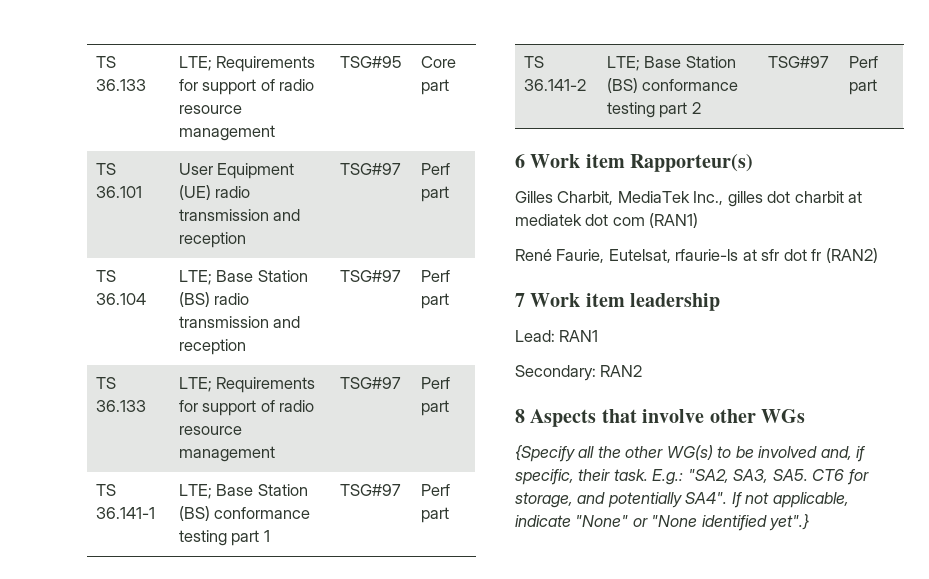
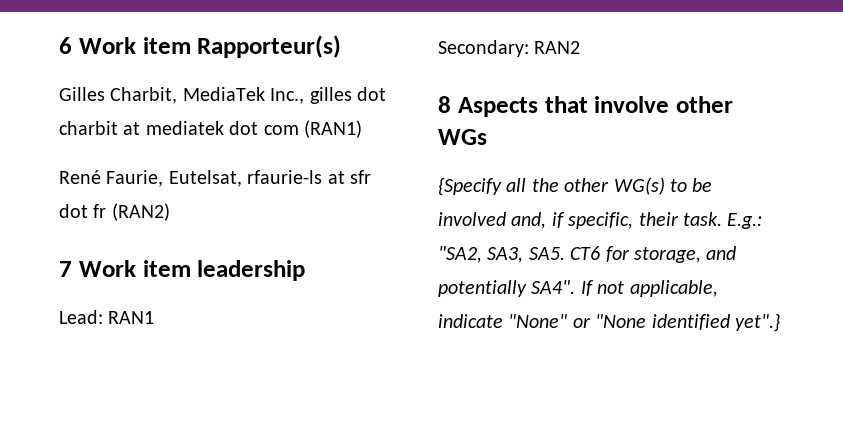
- TS 36.133 | LTE; Requirements for support of radio resource management | TSG#95 | Core part
- TS 36.101 | User Equipment (UE) radio transmission and reception | TSG#97 | Perf part
- TS 36.104 | LTE; Base Station (BS) radio transmission and reception | TSG#97 | Perf part
- TS 36.133 | LTE; Requirements for support of radio resource management | TSG#97 | Perf part
- TS 36.141-1 | LTE; Base Station (BS) conformance testing part 1 | TSG#97 | Perf part
- TS 36.141-2 | LTE; Base Station (BS) conformance testing part 2 | TSG#97 | Perf part

